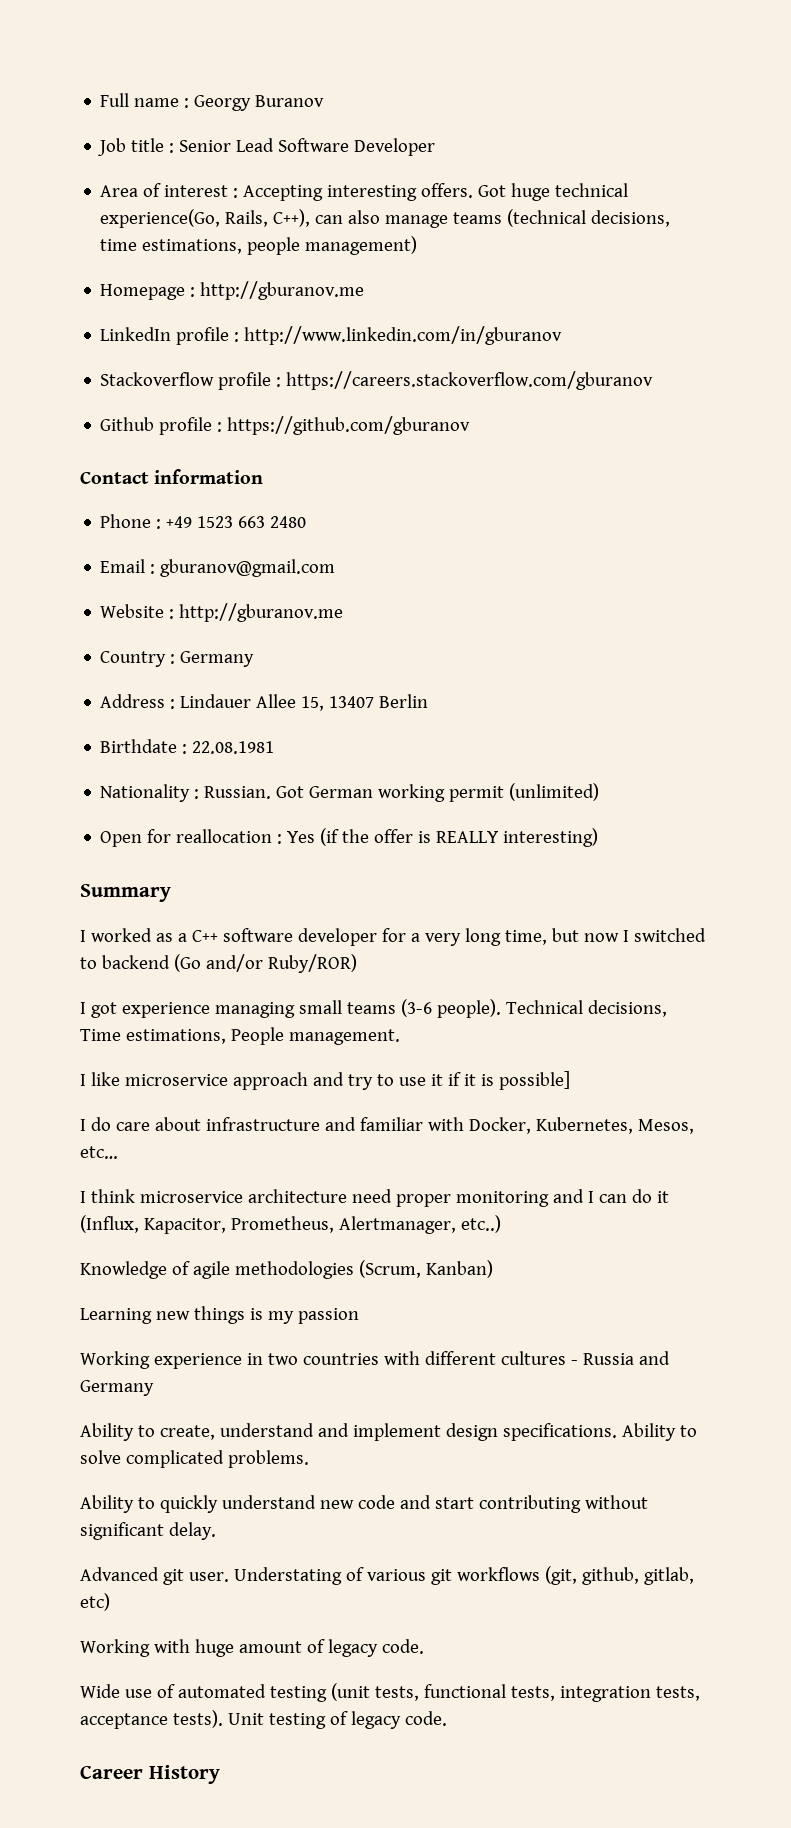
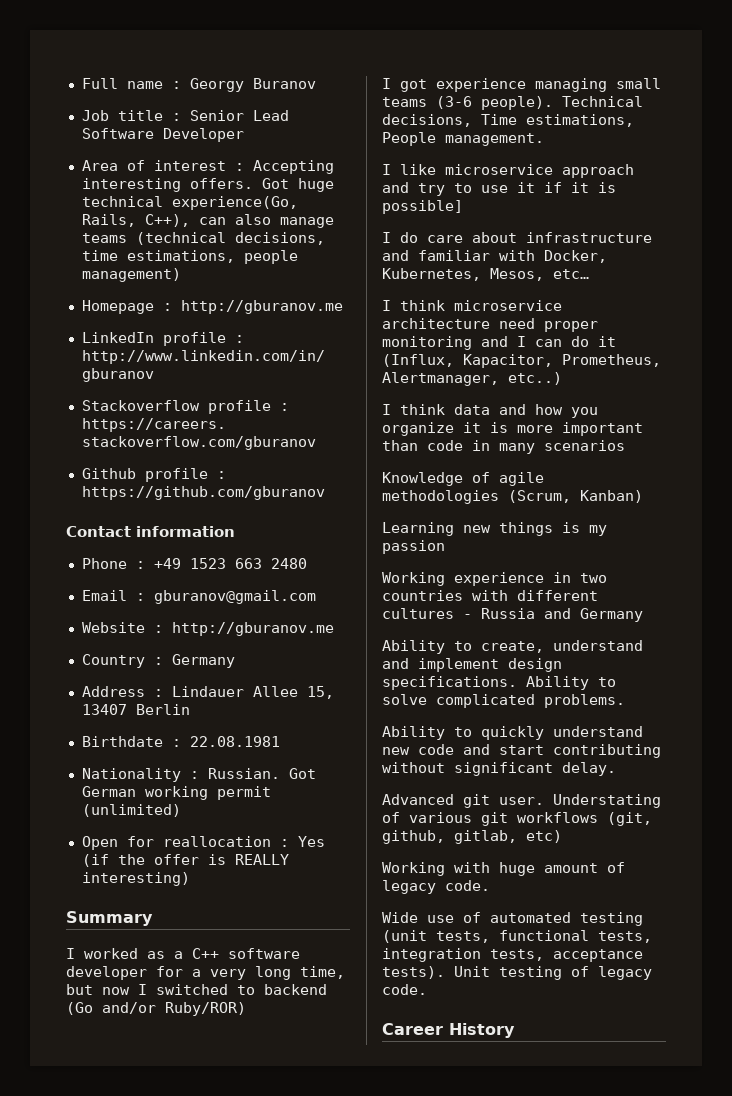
+ I think data and how you organize it is more important than code in many scenarios

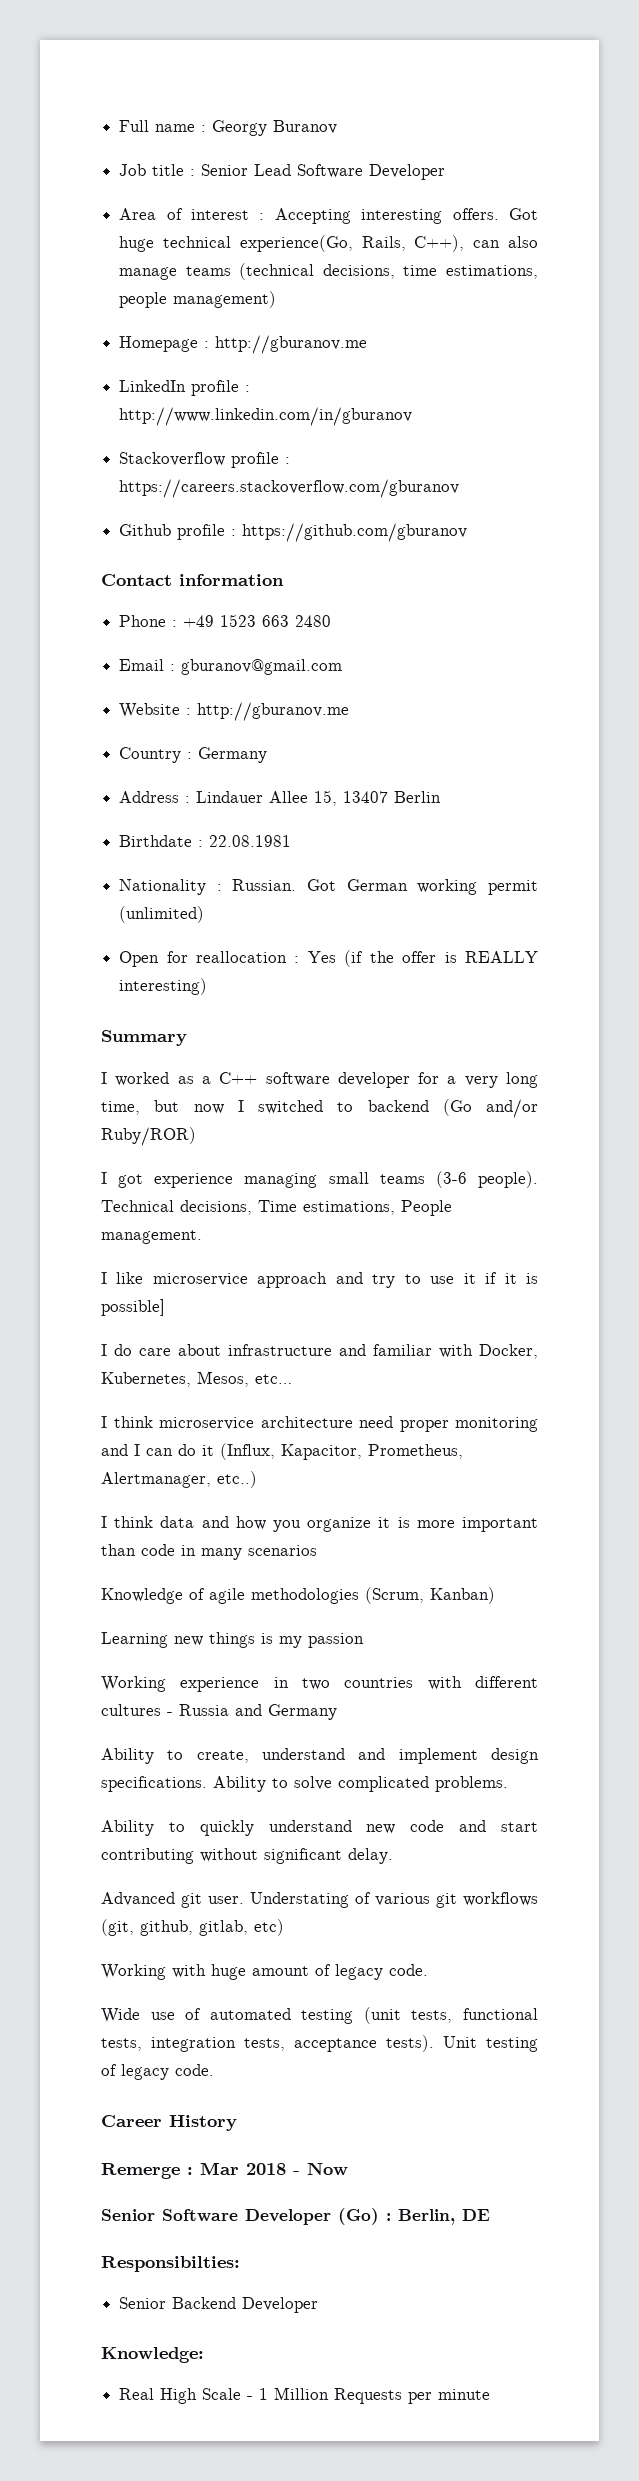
+ Remerge : Mar 2018 - Now
+ Senior Software Developer (Go) : Berlin, DE
+ Responsibilties:
+ Senior Backend Developer
+ Knowledge:
+ Real High Scale - 1 Million Requests per minute

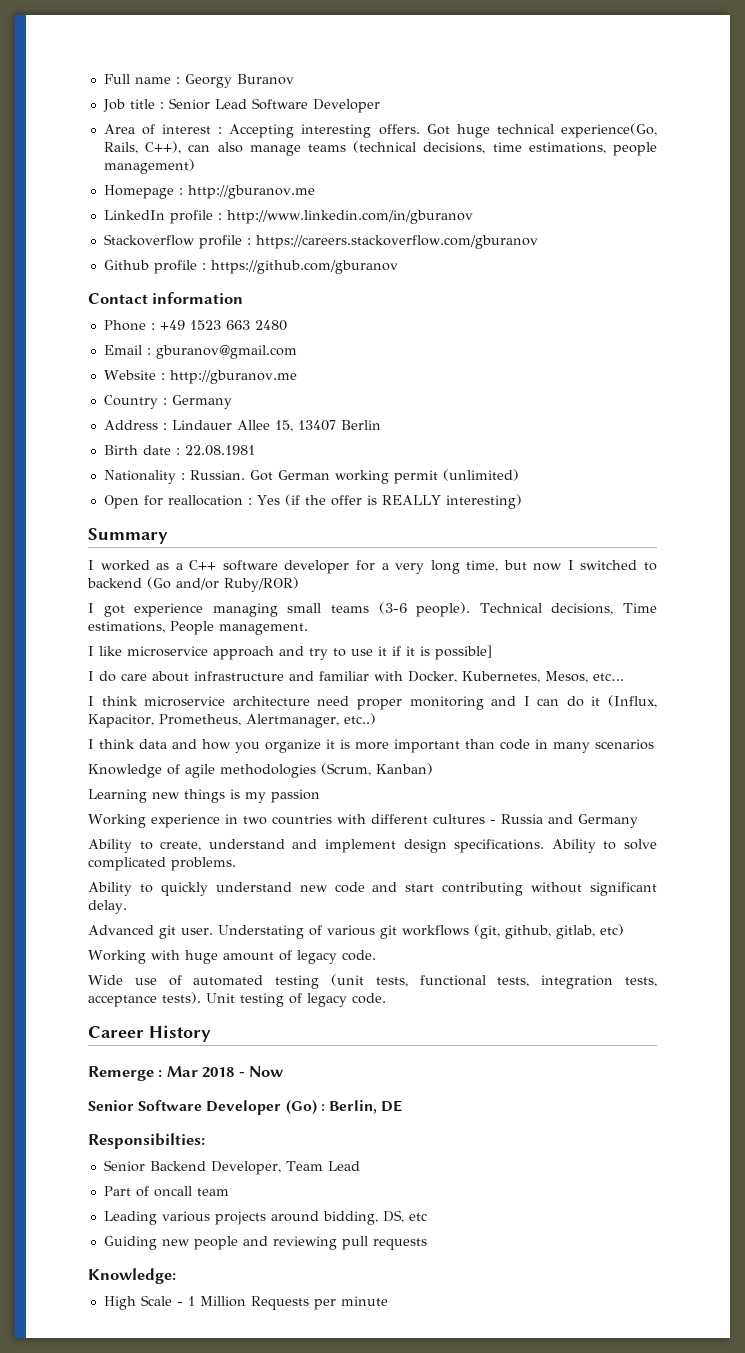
- Birthdate : 22.08.1981
+ Birth date : 22.08.1981
- Senior Backend Developer
+ Senior Backend Developer, Team Lead
+ Part of oncall team
+ Leading various projects around bidding, DS, etc
+ Guiding new people and reviewing pull requests
- Real High Scale - 1 Million Requests per minute
+ High Scale - 1 Million Requests per minute

